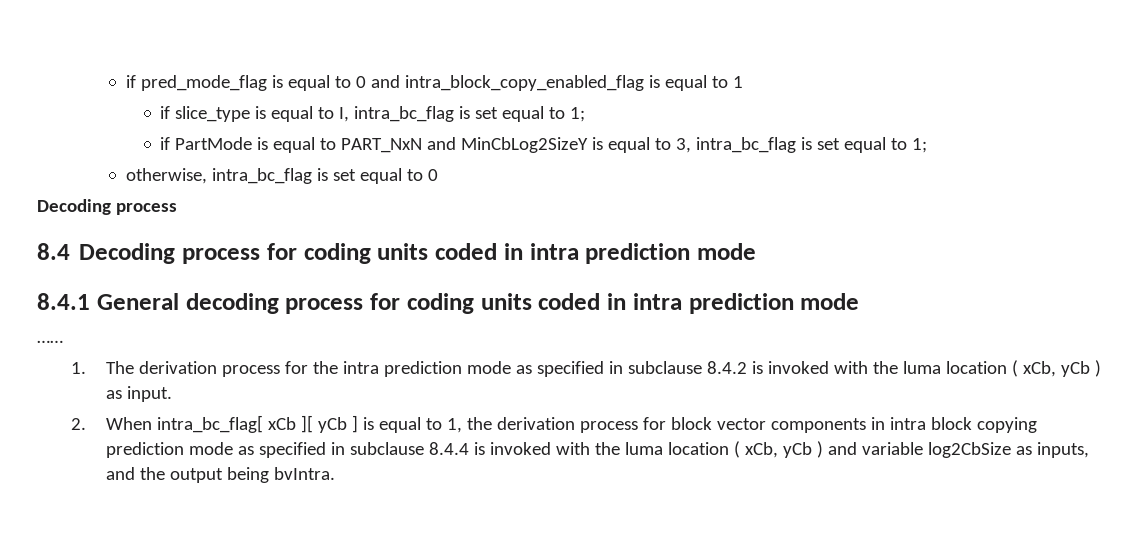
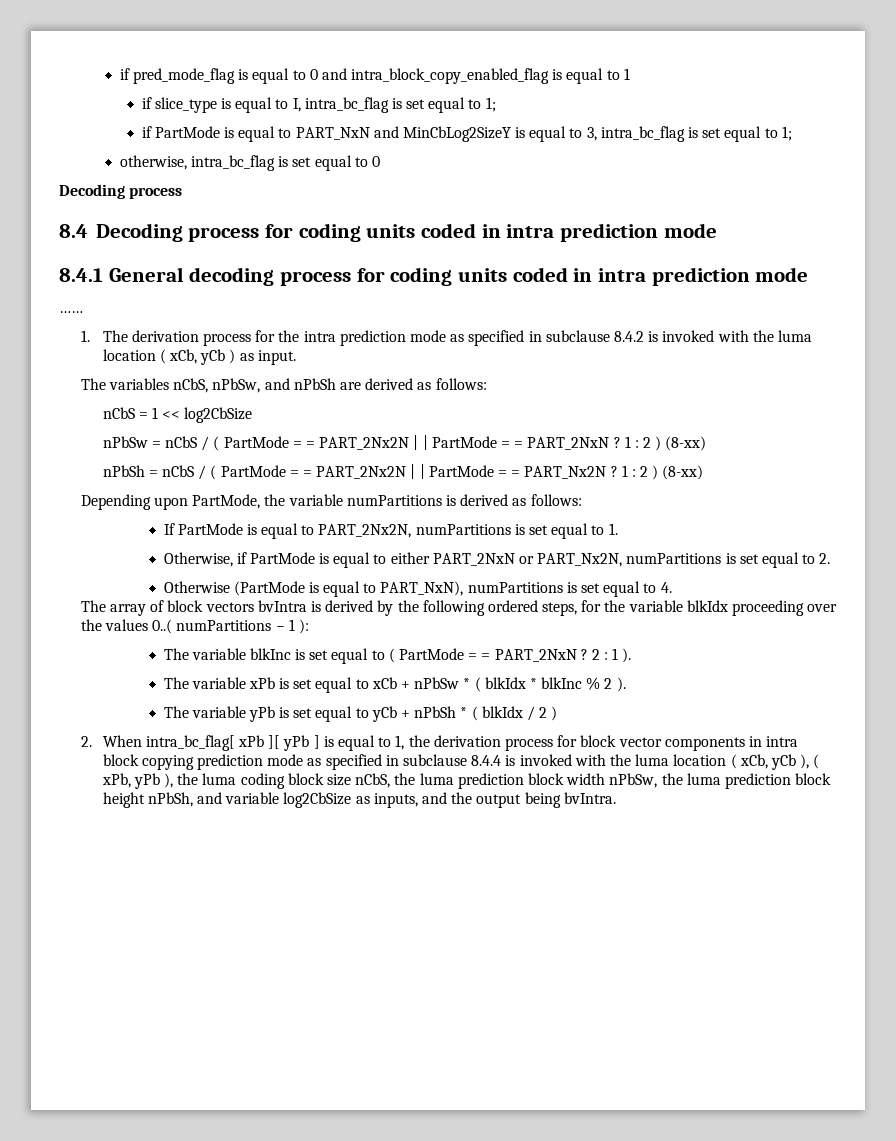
+ The variables nCbS, nPbSw, and nPbSh are derived as follows:
+ nCbS = 1 << log2CbSize
+ nPbSw = nCbS / ( PartMode = = PART_2Nx2N | | PartMode = = PART_2NxN ? 1 : 2 ) (8-xx)
+ nPbSh = nCbS / ( PartMode = = PART_2Nx2N | | PartMode = = PART_Nx2N ? 1 : 2 ) (8-xx)
+ Depending upon PartMode, the variable numPartitions is derived as follows:
+ If PartMode is equal to PART_2Nx2N, numPartitions is set equal to 1.
+ Otherwise, if PartMode is equal to either PART_2NxN or PART_Nx2N, numPartitions is set equal to 2.
+ Otherwise (PartMode is equal to PART_NxN), numPartitions is set equal to 4.
+ The array of block vectors bvIntra is derived by the following ordered steps, for the variable blkIdx proceeding over the values 0..( numPartitions − 1 ):
+ The variable blkInc is set equal to ( PartMode = = PART_2NxN ? 2 : 1 ).
+ The variable xPb is set equal to xCb + nPbSw * ( blkIdx * blkInc % 2 ).
+ The variable yPb is set equal to yCb + nPbSh * ( blkIdx / 2 )
- 2. When intra_bc_flag[ xCb ][ yCb ] is equal to 1, the derivation process for block vector components in intra block copying prediction mode as specified in subclause 8.4.4 is invoked with the luma location ( xCb, yCb ) and variable log2CbSize as inputs, and the output being bvIntra.
+ 2. When intra_bc_flag[ xPb ][ yPb ] is equal to 1, the derivation process for block vector components in intra block copying prediction mode as specified in subclause 8.4.4 is invoked with the luma location ( xCb, yCb ), ( xPb, yPb ), the luma coding block size nCbS, the luma prediction block width nPbSw, the luma prediction block height nPbSh, and variable log2CbSize as inputs, and the output being bvIntra.

